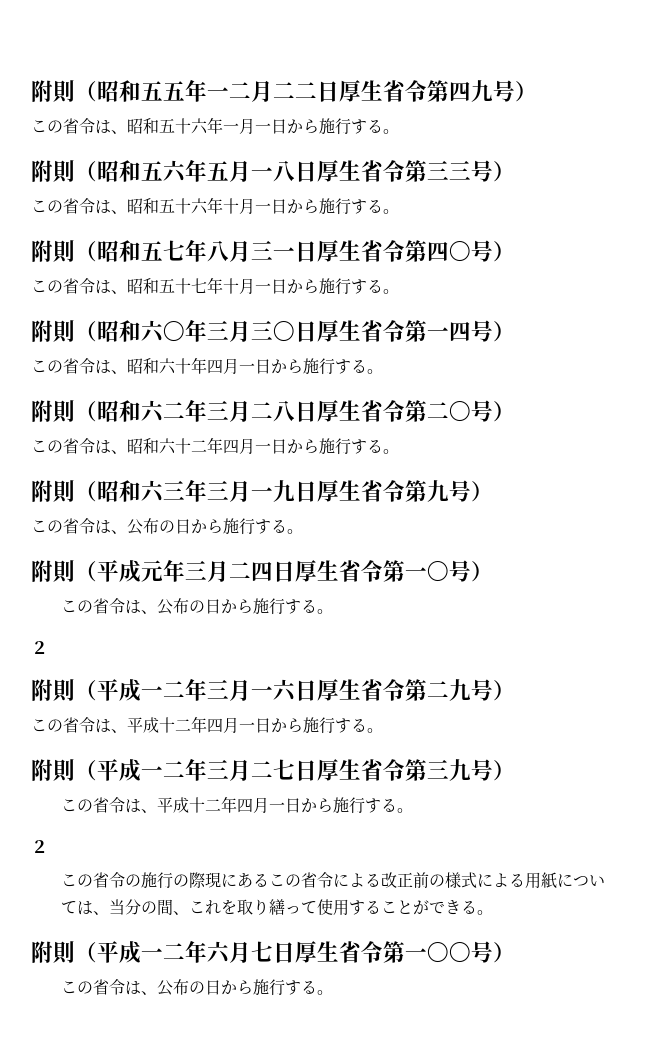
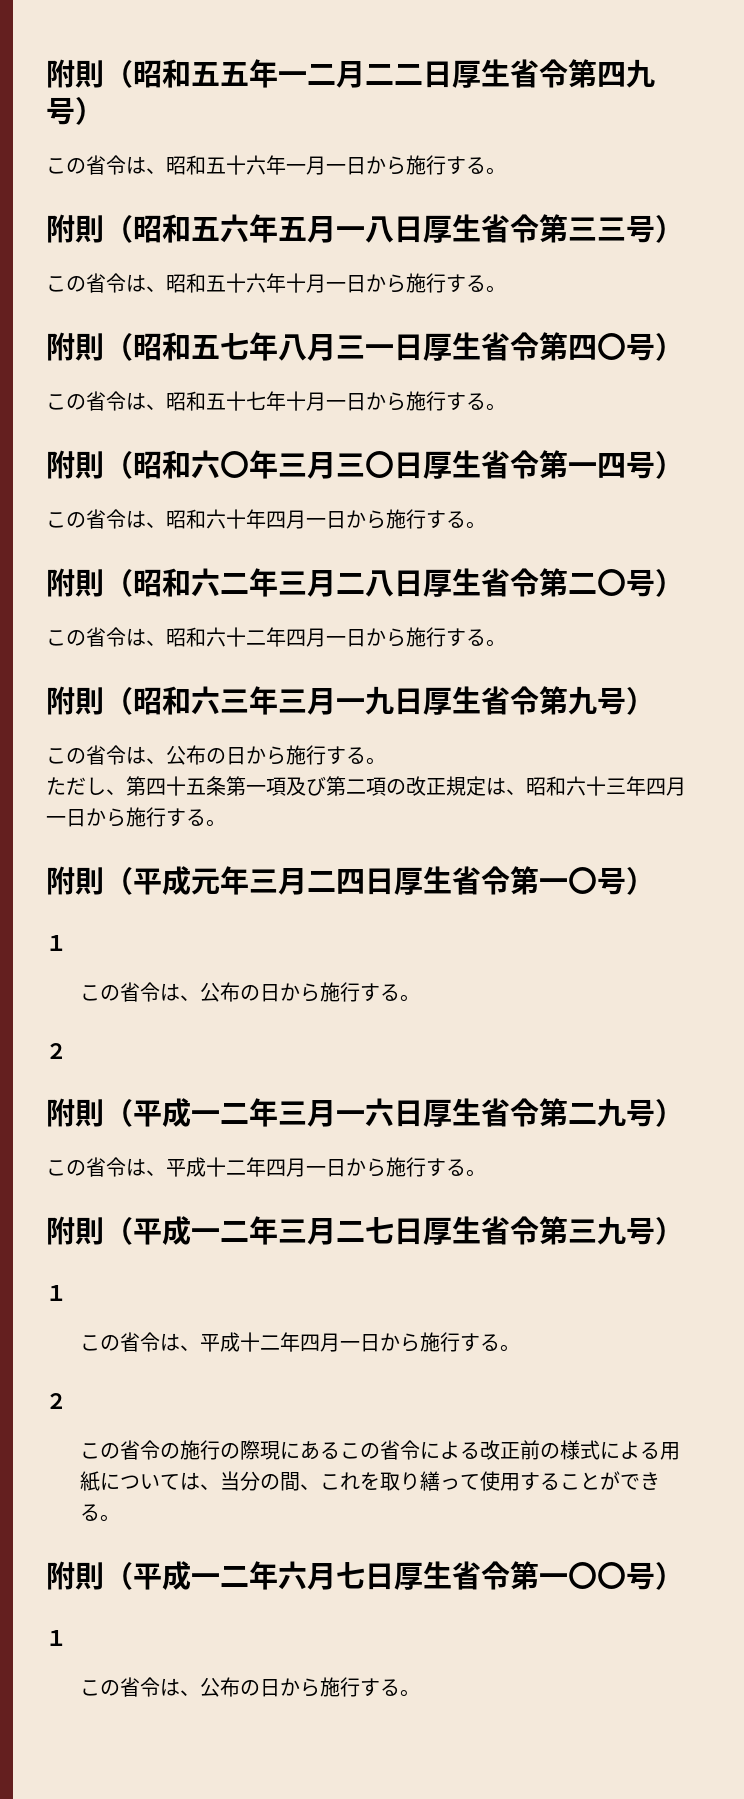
+ ただし、第四十五条第一項及び第二項の改正規定は、昭和六十三年四月一日から施行する。
  附則（平成元年三月二四日厚生省令第一〇号）
+ １
  附則（平成一二年三月二七日厚生省令第三九号）
+ １
  附則（平成一二年六月七日厚生省令第一〇〇号）
+ １

